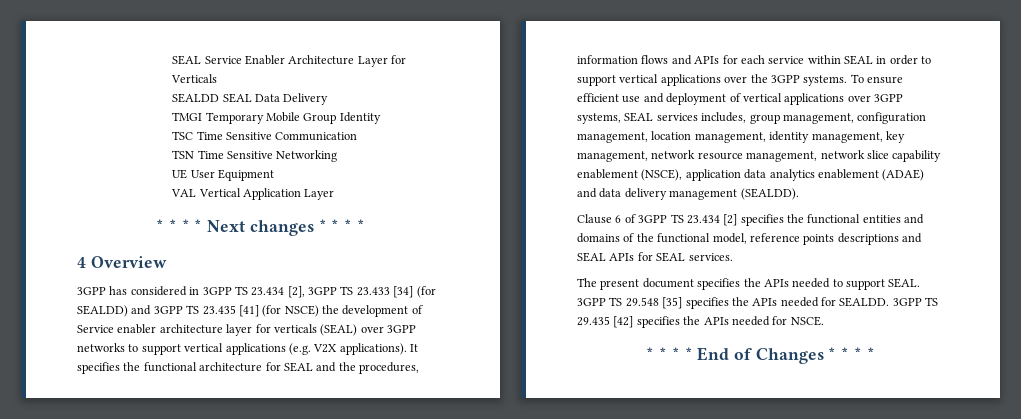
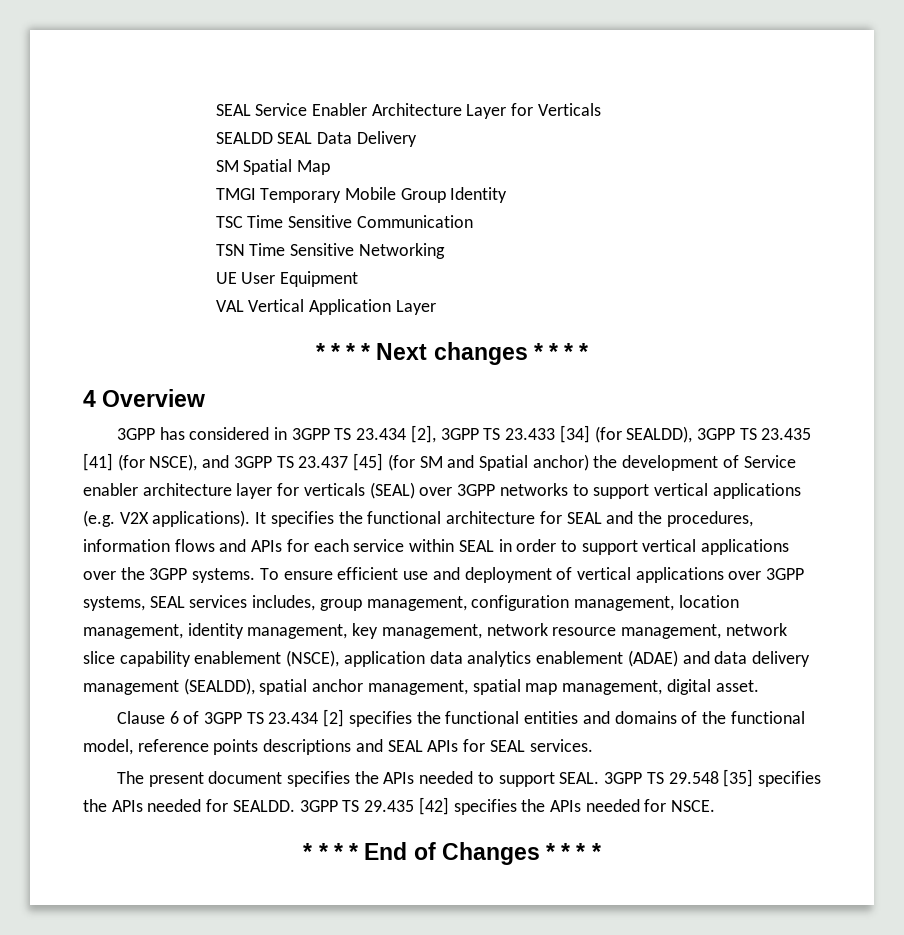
+ SM Spatial Map
- 3GPP has considered in 3GPP TS 23.434 [2], 3GPP TS 23.433 [34] (for SEALDD) and 3GPP TS 23.435 [41] (for NSCE) the development of Service enabler architecture layer for verticals (SEAL) over 3GPP networks to support vertical applications (e.g. V2X applications).
+ 3GPP has considered in 3GPP TS 23.434 [2], 3GPP TS 23.433 [34] (for SEALDD), 3GPP TS 23.435 [41] (for NSCE), and 3GPP TS 23.437 [45] (for SM and Spatial anchor) the development of Service enabler architecture layer for verticals (SEAL) over 3GPP networks to support vertical applications (e.g. V2X applications).
- To ensure efficient use and deployment of vertical applications over 3GPP systems, SEAL services includes, group management, configuration management, location management, identity management, key management, network resource management, network slice capability enablement (NSCE), application data analytics enablement (ADAE) and data delivery management (SEALDD).
+ To ensure efficient use and deployment of vertical applications over 3GPP systems, SEAL services includes, group management, configuration management, location management, identity management, key management, network resource management, network slice capability enablement (NSCE), application data analytics enablement (ADAE) and data delivery management (SEALDD), spatial anchor management, spatial map management, digital asset.

